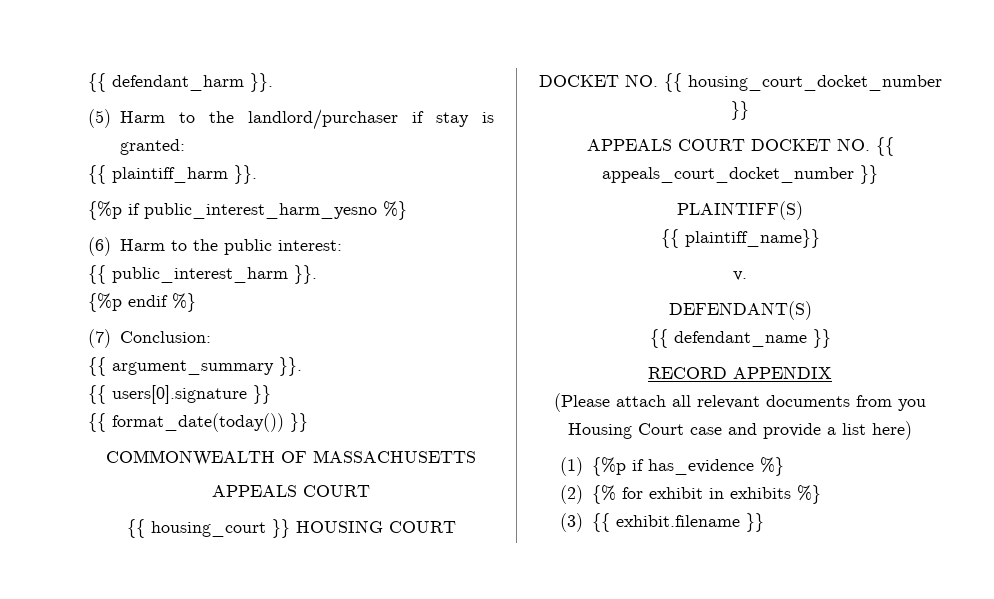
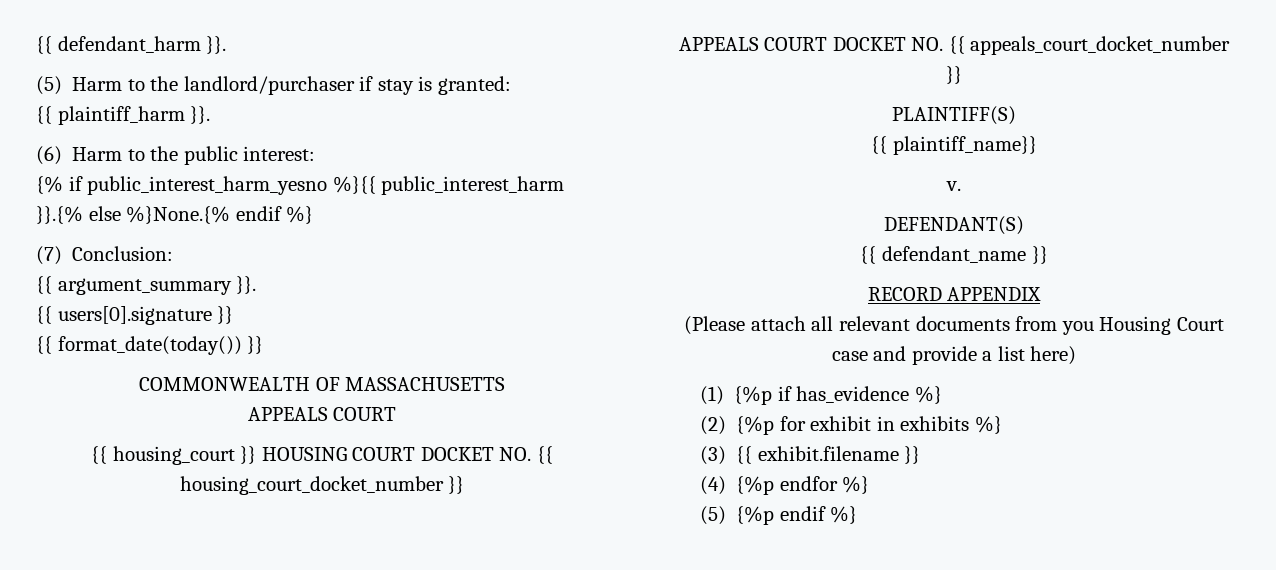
- {%p if public_interest_harm_yesno %}
- {{ public_interest_harm }}.
- {%p endif %}
+ {% if public_interest_harm_yesno %}{{ public_interest_harm }}.{% else %}None.{% endif %}
- (2) {% for exhibit in exhibits %}
+ (2) {%p for exhibit in exhibits %}
+ (4) {%p endfor %}
+ (5) {%p endif %}

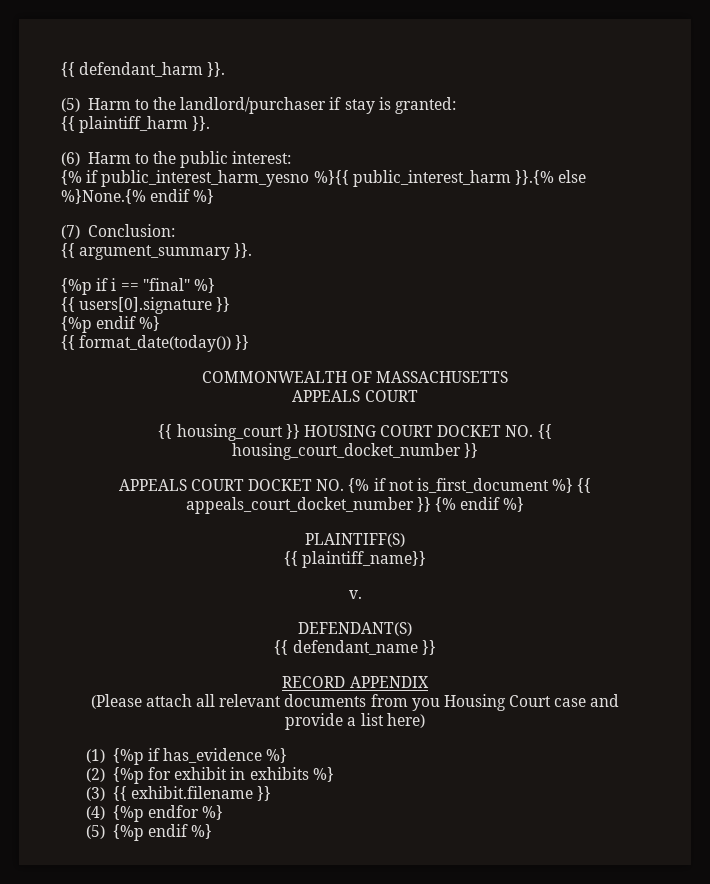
+ {%p if i == "final" %}
  {{ users[0].signature }}
+ {%p endif %}
- APPEALS COURT DOCKET NO. {{ appeals_court_docket_number }}
+ APPEALS COURT DOCKET NO. {% if not is_first_document %} {{ appeals_court_docket_number }} {% endif %}

